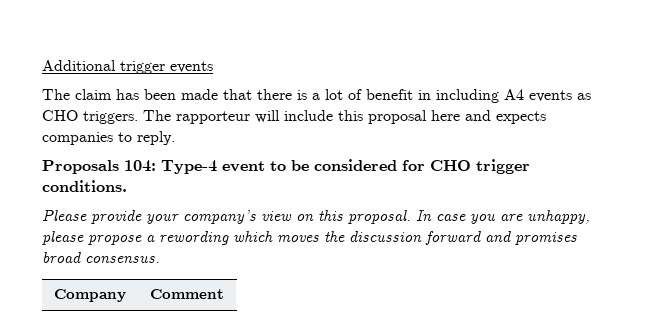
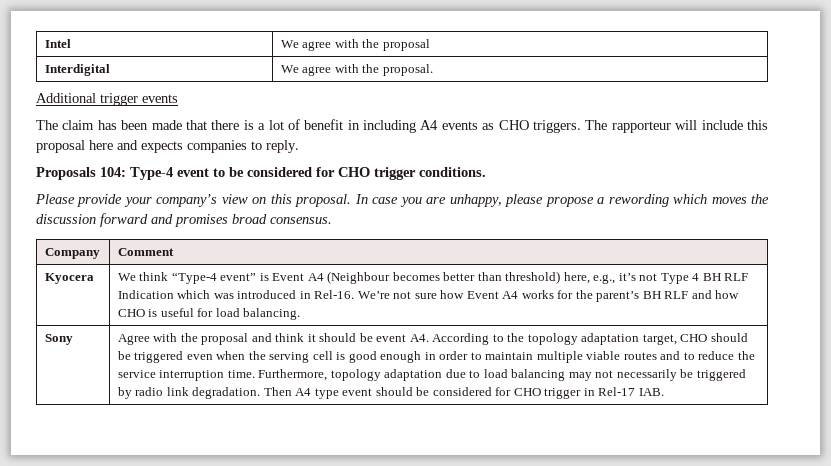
+ Intel | We agree with the proposal
+ Interdigital | We agree with the proposal.
+ Kyocera | We think “Type-4 event” is Event A4 (Neighbour becomes better than threshold) here, e.g., it’s not Type 4 BH RLF Indication which was introduced in Rel-16. We’re not sure how Event A4 works for the parent’s BH RLF and how CHO is useful for load balancing.
+ Sony | Agree with the proposal and think it should be event A4. According to the topology adaptation target, CHO should be triggered even when the serving cell is good enough in order to maintain multiple viable routes and to reduce the service interruption time. Furthermore, topology adaptation due to load balancing may not necessarily be triggered by radio link degradation. Then A4 type event should be considered for CHO trigger in Rel-17 IAB.

